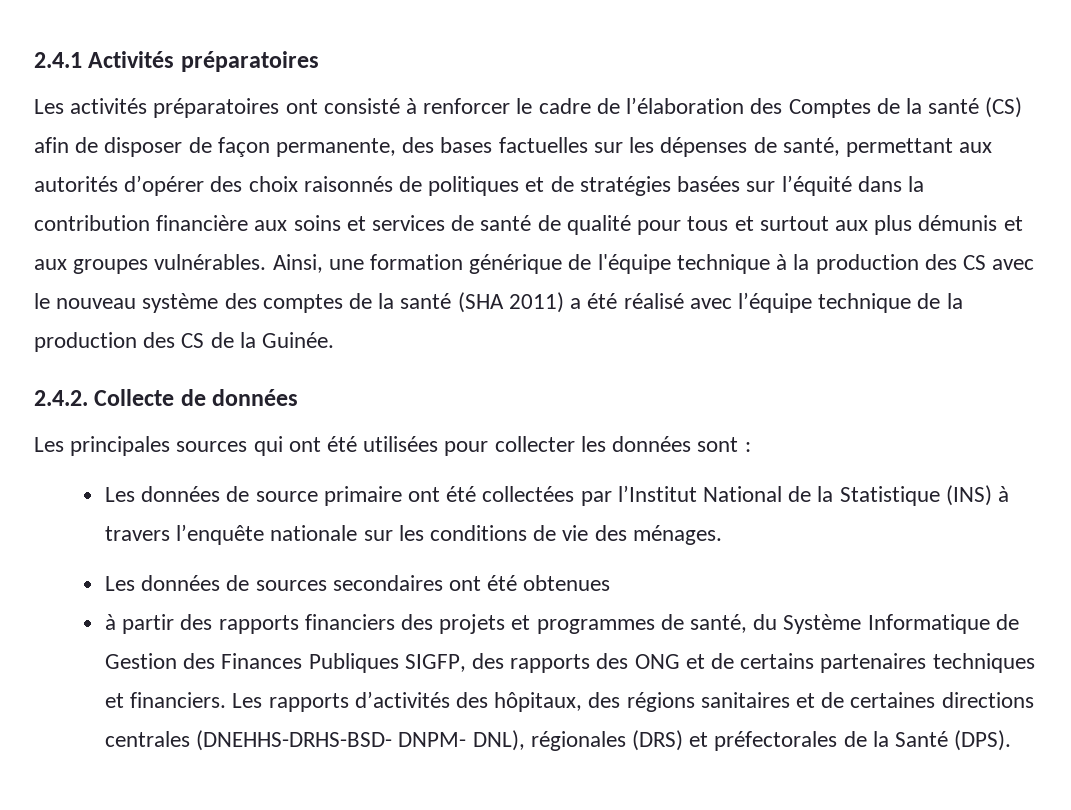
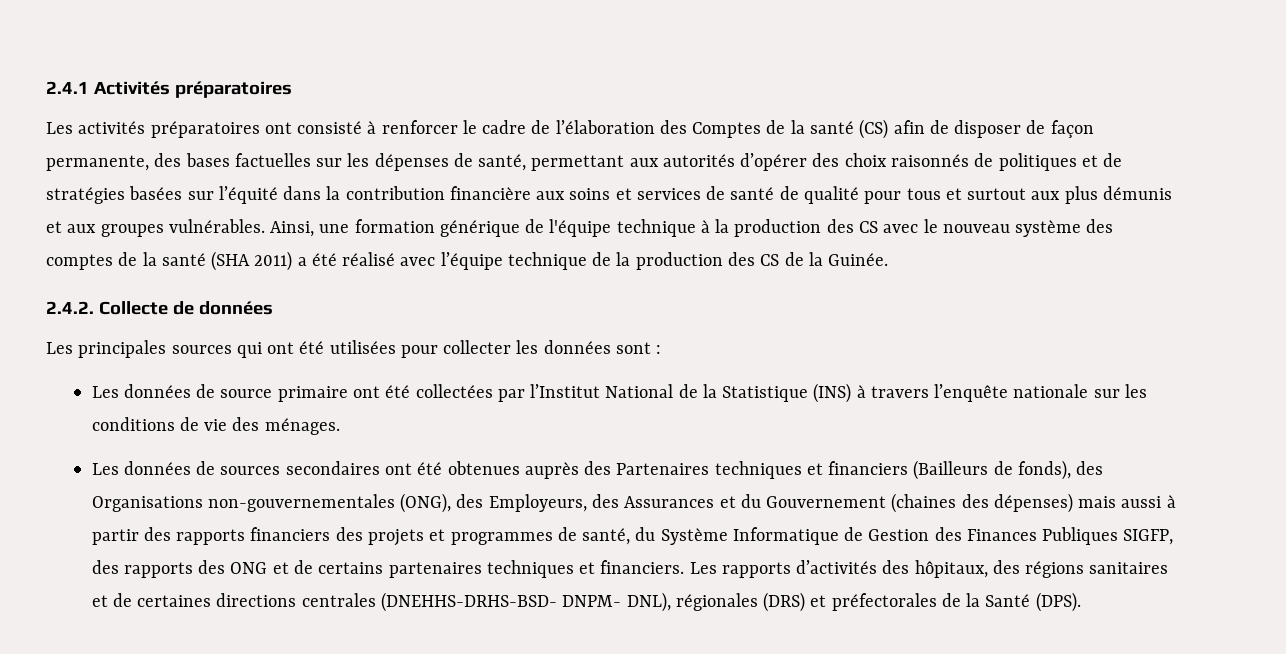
- Les données de sources secondaires ont été obtenues
- à partir des rapports financiers des projets et programmes de santé, du Système Informatique de Gestion des Finances Publiques SIGFP, des rapports des ONG et de certains partenaires techniques et financiers.
+ Les données de sources secondaires ont été obtenues auprès des Partenaires techniques et financiers (Bailleurs de fonds), des Organisations non-gouvernementales (ONG), des Employeurs, des Assurances et du Gouvernement (chaines des dépenses) mais aussi à partir des rapports financiers des projets et programmes de santé, du Système Informatique de Gestion des Finances Publiques SIGFP, des rapports des ONG et de certains partenaires techniques et financiers.

